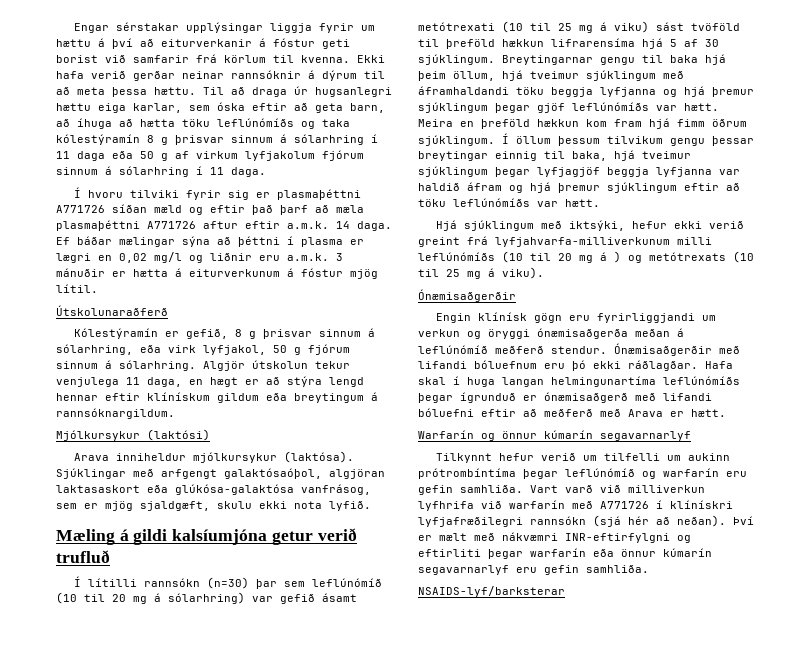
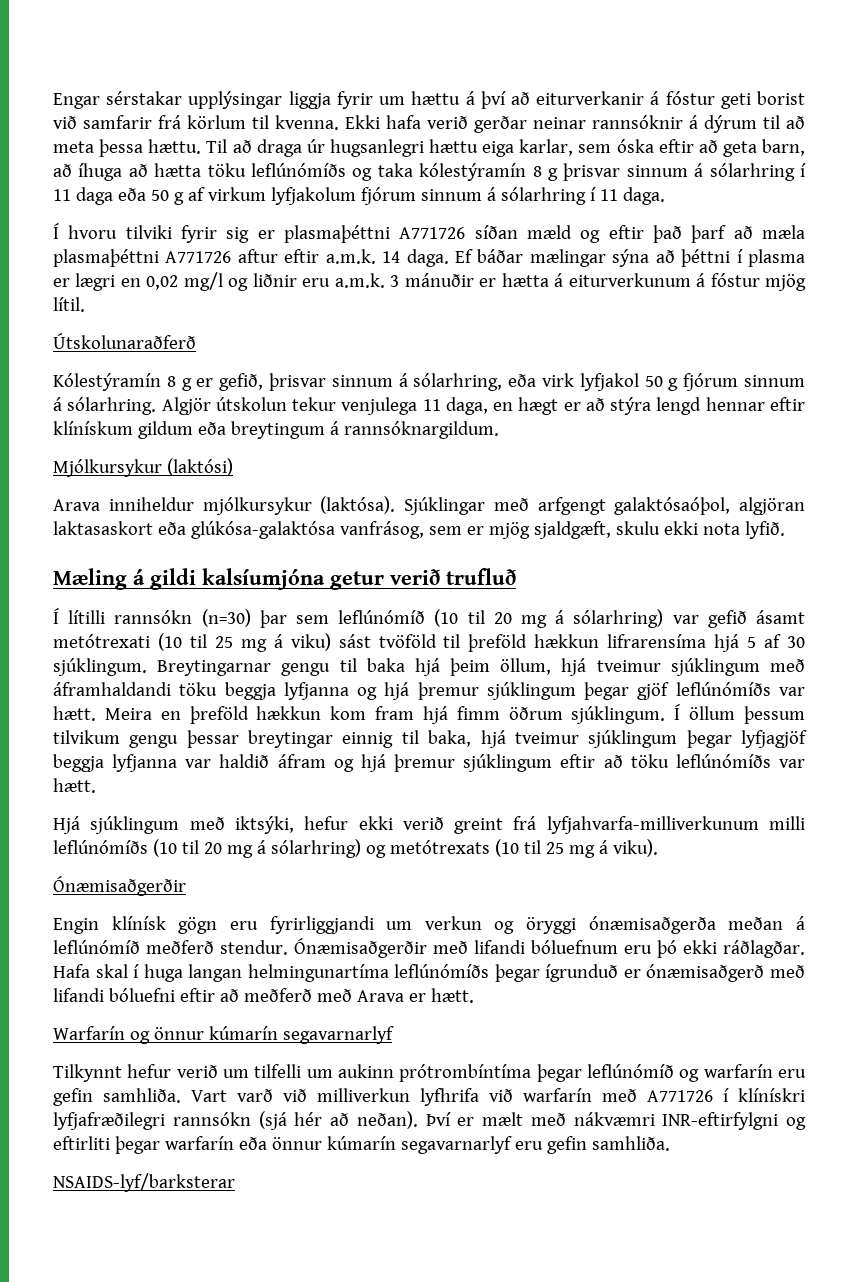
- Kólestýramín er gefið, 8 g þrisvar sinnum á sólarhring, eða virk lyfjakol, 50 g fjórum sinnum á sólarhring.
+ Kólestýramín 8 g er gefið, þrisvar sinnum á sólarhring, eða virk lyfjakol 50 g fjórum sinnum á sólarhring.
- Hjá sjúklingum með iktsýki, hefur ekki verið greint frá lyfjahvarfa-milliverkunum milli leflúnómíðs (10 til 20 mg á ) og metótrexats (10 til 25 mg á viku).
+ Hjá sjúklingum með iktsýki, hefur ekki verið greint frá lyfjahvarfa-milliverkunum milli leflúnómíðs (10 til 20 mg á sólarhring) og metótrexats (10 til 25 mg á viku).

